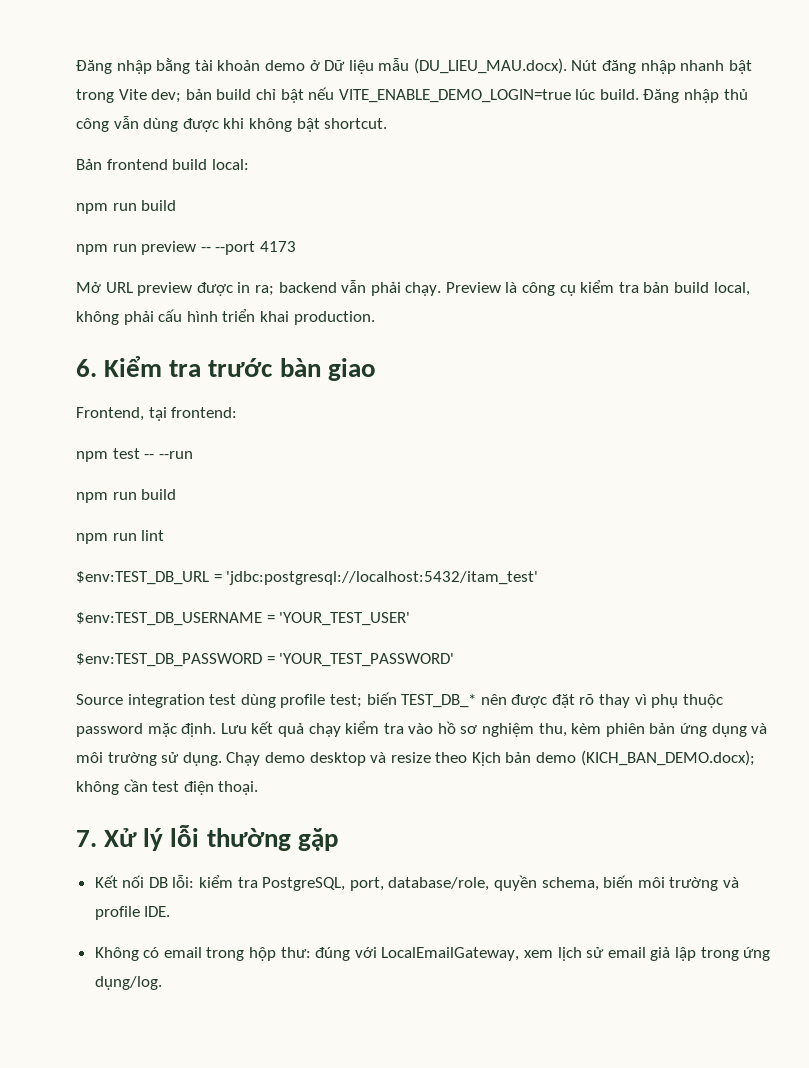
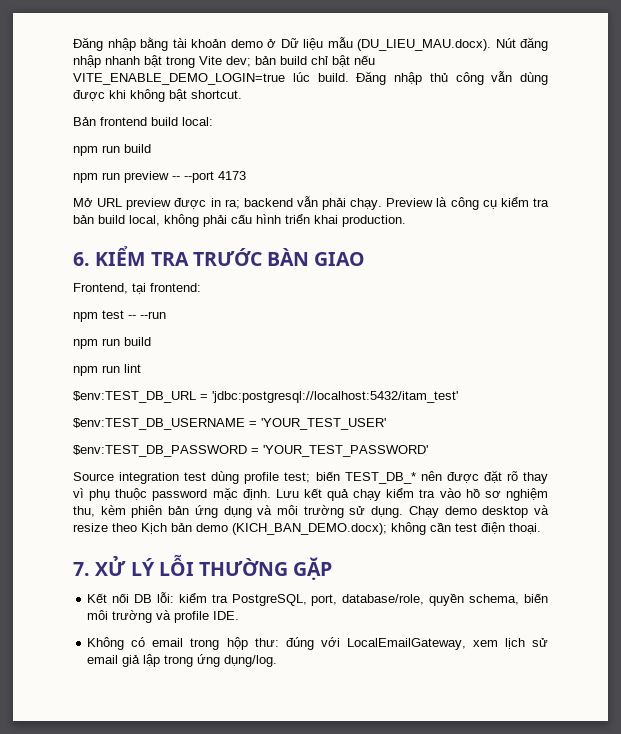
- 6. Kiểm tra trước bàn giao
+ 6. KIỂM TRA TRƯỚC BÀN GIAO
- 7. Xử lý lỗi thường gặp
+ 7. XỬ LÝ LỖI THƯỜNG GẶP

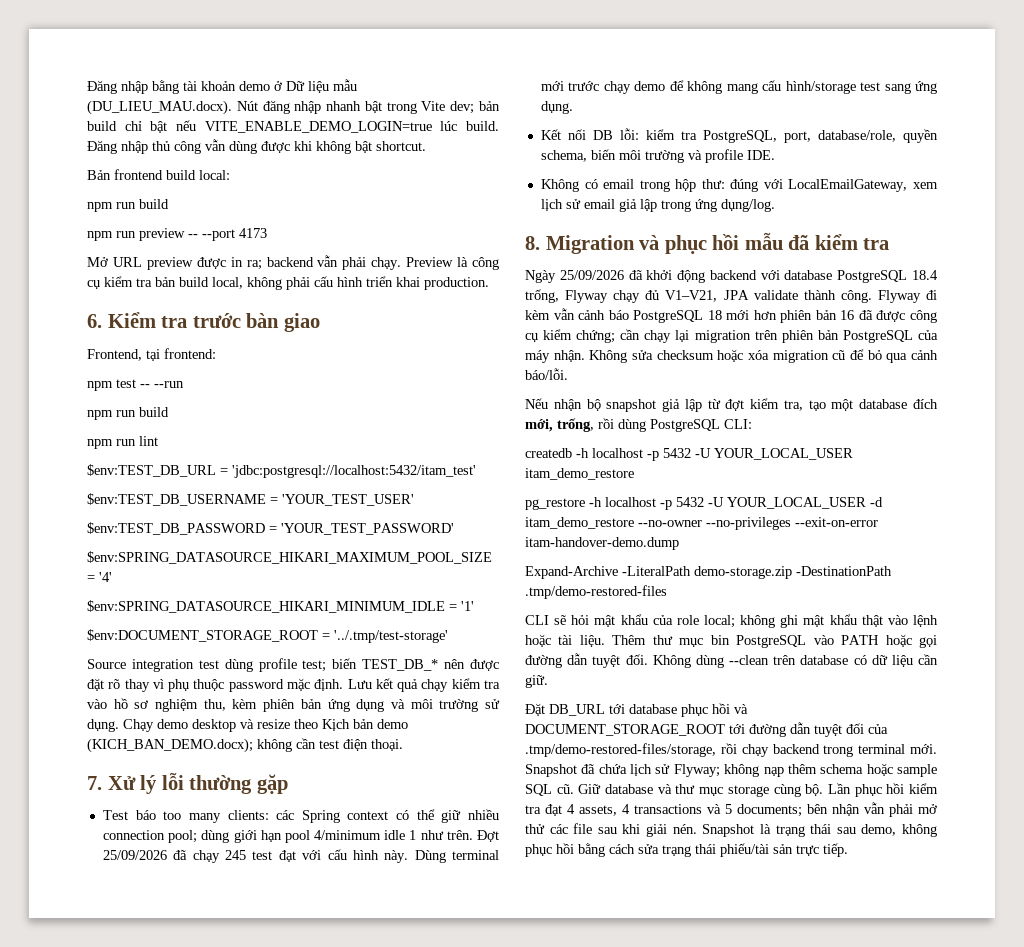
- 6. KIỂM TRA TRƯỚC BÀN GIAO
+ 6. Kiểm tra trước bàn giao
+ $env:SPRING_DATASOURCE_HIKARI_MAXIMUM_POOL_SIZE = '4'
+ $env:SPRING_DATASOURCE_HIKARI_MINIMUM_IDLE = '1'
+ $env:DOCUMENT_STORAGE_ROOT = '../.tmp/test-storage'
- 7. XỬ LÝ LỖI THƯỜNG GẶP
+ 7. Xử lý lỗi thường gặp
+ Test báo too many clients: các Spring context có thể giữ nhiều connection pool; dùng giới hạn pool 4/minimum idle 1 như trên. Đợt 25/09/2026 đã chạy 245 test đạt với cấu hình này. Dùng terminal mới trước chạy demo để không mang cấu hình/storage test sang ứng dụng.
+ 8. Migration và phục hồi mẫu đã kiểm tra
+ Ngày 25/09/2026 đã khởi động backend với database PostgreSQL 18.4 trống, Flyway chạy đủ V1–V21, JPA validate thành công. Flyway đi kèm vẫn cảnh báo PostgreSQL 18 mới hơn phiên bản 16 đã được công cụ kiểm chứng; cần chạy lại migration trên phiên bản PostgreSQL của máy nhận. Không sửa checksum hoặc xóa migration cũ để bỏ qua cảnh báo/lỗi.
+ Nếu nhận bộ snapshot giả lập từ đợt kiểm tra, tạo một database đích mới, trống, rồi dùng PostgreSQL CLI:
+ createdb -h localhost -p 5432 -U YOUR_LOCAL_USER itam_demo_restore
+ pg_restore -h localhost -p 5432 -U YOUR_LOCAL_USER -d itam_demo_restore --no-owner --no-privileges --exit-on-error itam-handover-demo.dump
+ Expand-Archive -LiteralPath demo-storage.zip -DestinationPath .tmp/demo-restored-files
+ CLI sẽ hỏi mật khẩu của role local; không ghi mật khẩu thật vào lệnh hoặc tài liệu. Thêm thư mục bin PostgreSQL vào PATH hoặc gọi đường dẫn tuyệt đối. Không dùng --clean trên database có dữ liệu cần giữ.
+ Đặt DB_URL tới database phục hồi và DOCUMENT_STORAGE_ROOT tới đường dẫn tuyệt đối của .tmp/demo-restored-files/storage, rồi chạy backend trong terminal mới. Snapshot đã chứa lịch sử Flyway; không nạp thêm schema hoặc sample SQL cũ. Giữ database và thư mục storage cùng bộ. Lần phục hồi kiểm tra đạt 4 assets, 4 transactions và 5 documents; bên nhận vẫn phải mở thử các file sau khi giải nén. Snapshot là trạng thái sau demo, không phục hồi bằng cách sửa trạng thái phiếu/tài sản trực tiếp.

